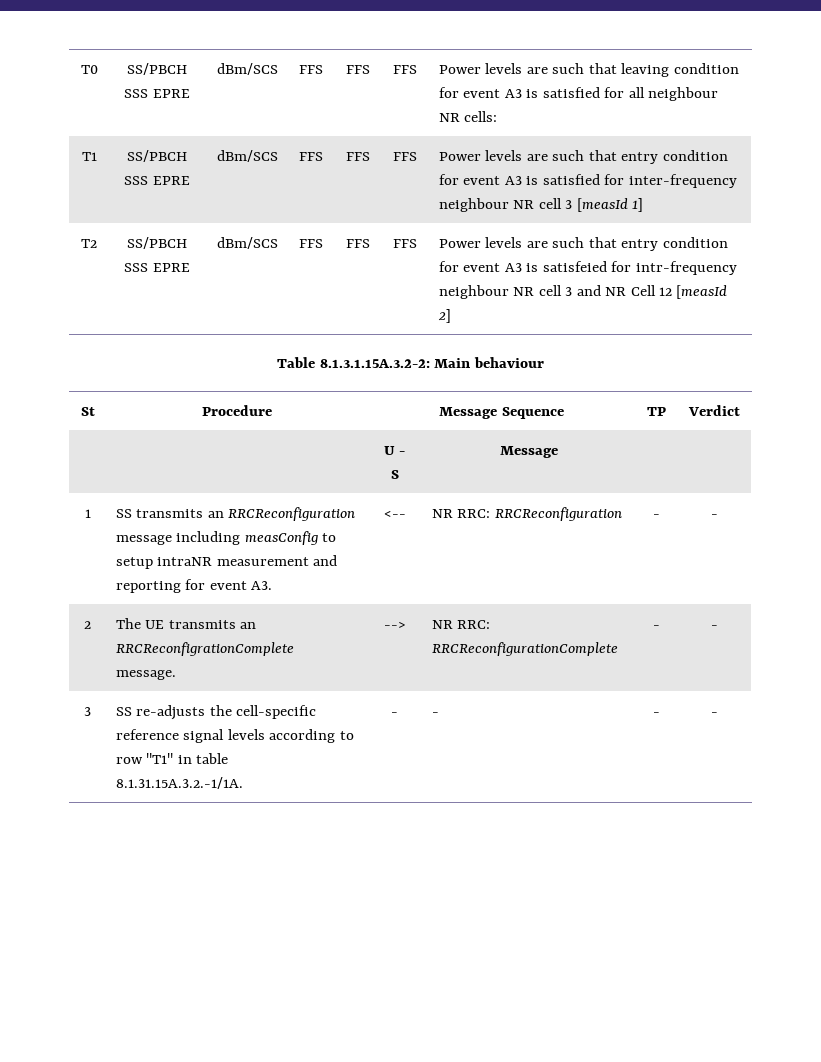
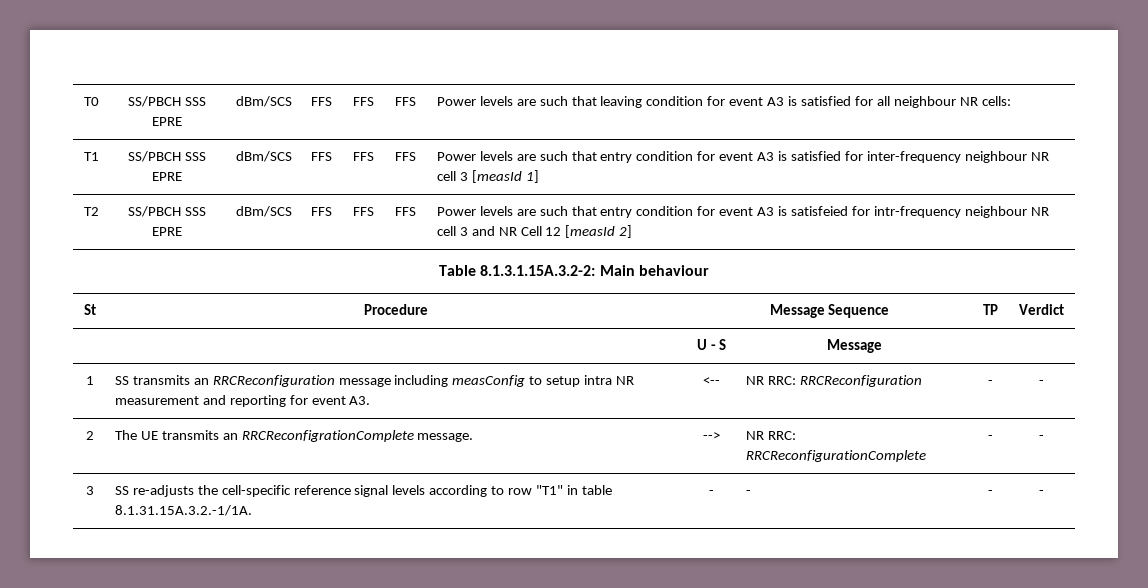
- 1 | SS transmits an RRCReconfiguration message including measConfig to setup intraNR measurement and reporting for event A3. | <-- | NR RRC: RRCReconfiguration | - | -
+ 1 | SS transmits an RRCReconfiguration message including measConfig to setup intra NR measurement and reporting for event A3. | <-- | NR RRC: RRCReconfiguration | - | -

